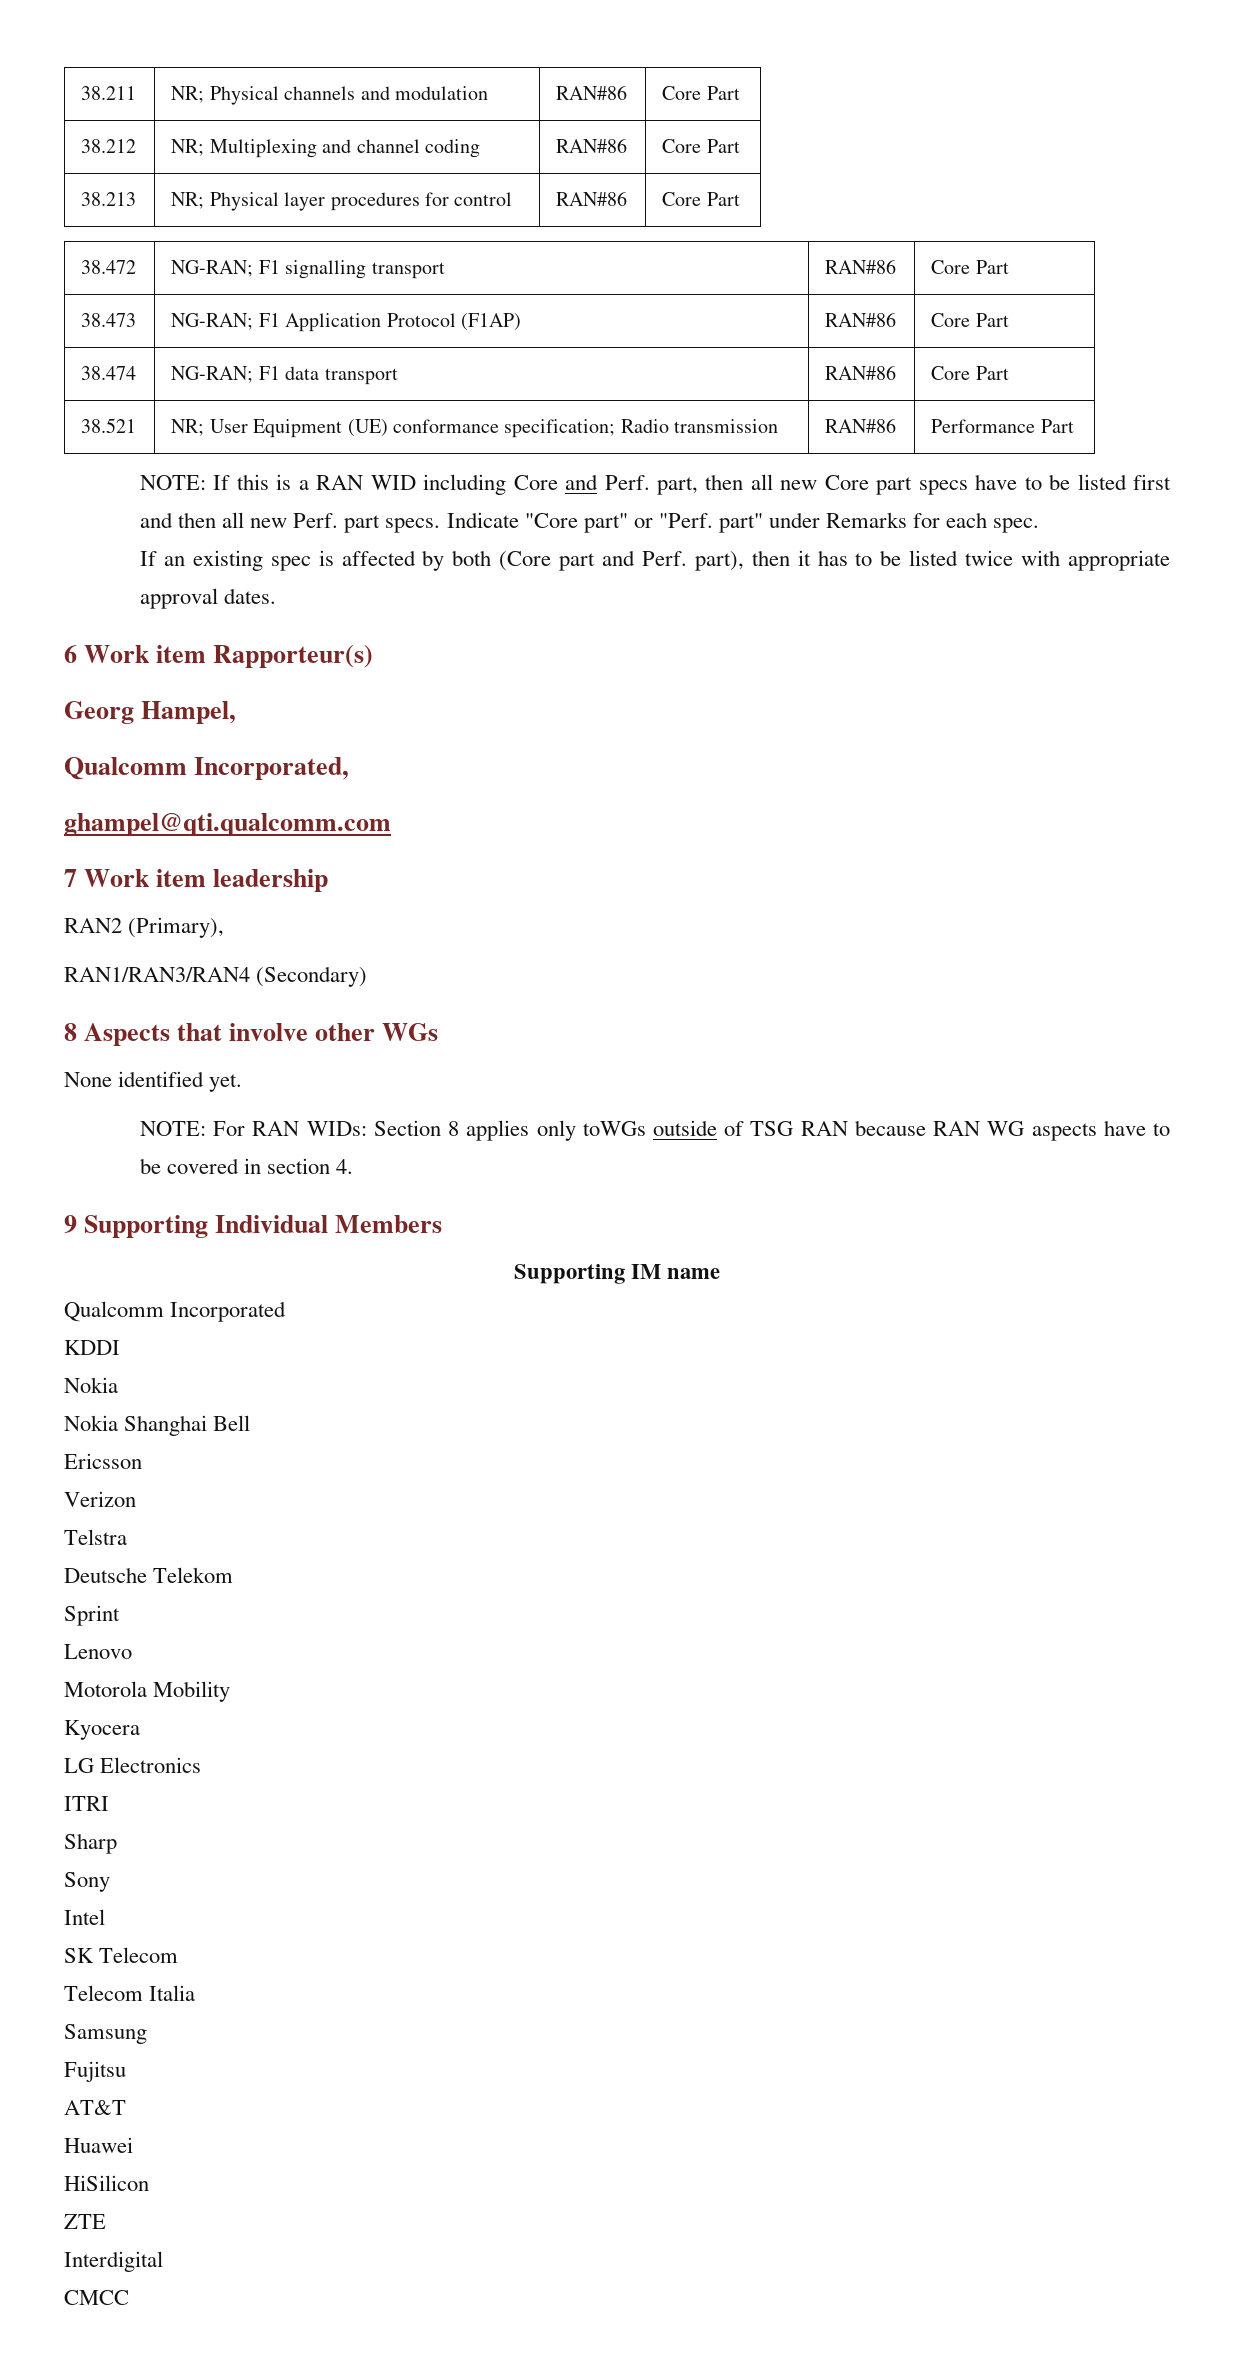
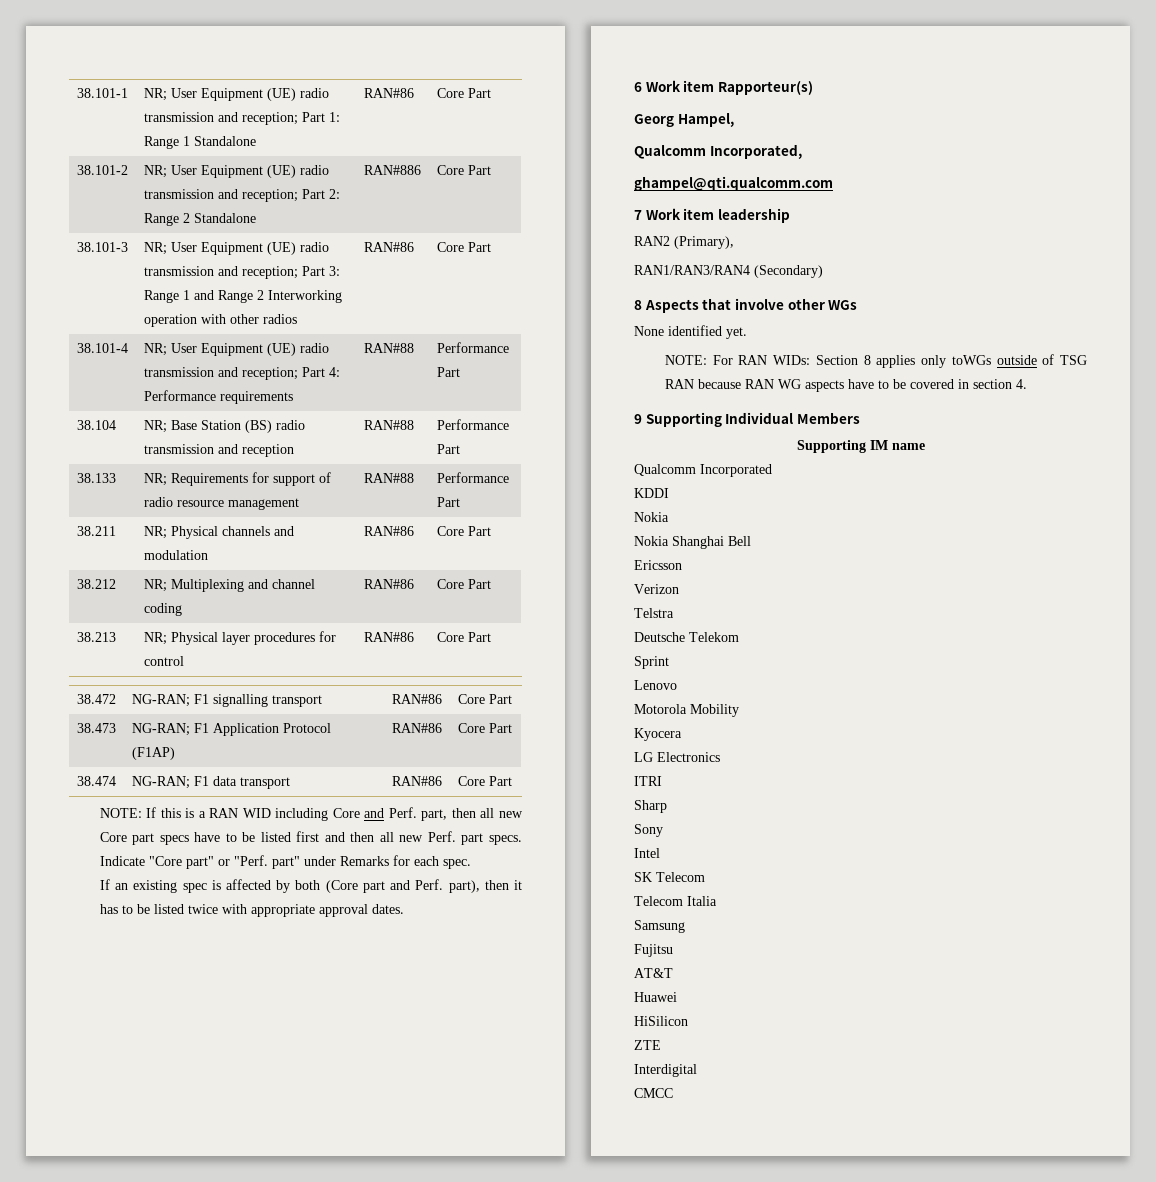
+ 38.101-1 | NR; User Equipment (UE) radio transmission and reception; Part 1: Range 1 Standalone | RAN#86 | Core Part
+ 38.101-2 | NR; User Equipment (UE) radio transmission and reception; Part 2: Range 2 Standalone | RAN#886 | Core Part
+ 38.101-3 | NR; User Equipment (UE) radio transmission and reception; Part 3: Range 1 and Range 2 Interworking operation with other radios | RAN#86 | Core Part
+ 38.101-4 | NR; User Equipment (UE) radio transmission and reception; Part 4: Performance requirements | RAN#88 | Performance Part
+ 38.104 | NR; Base Station (BS) radio transmission and reception | RAN#88 | Performance Part
+ 38.133 | NR; Requirements for support of radio resource management | RAN#88 | Performance Part
- 38.521 | NR; User Equipment (UE) conformance specification; Radio transmission | RAN#86 | Performance Part

